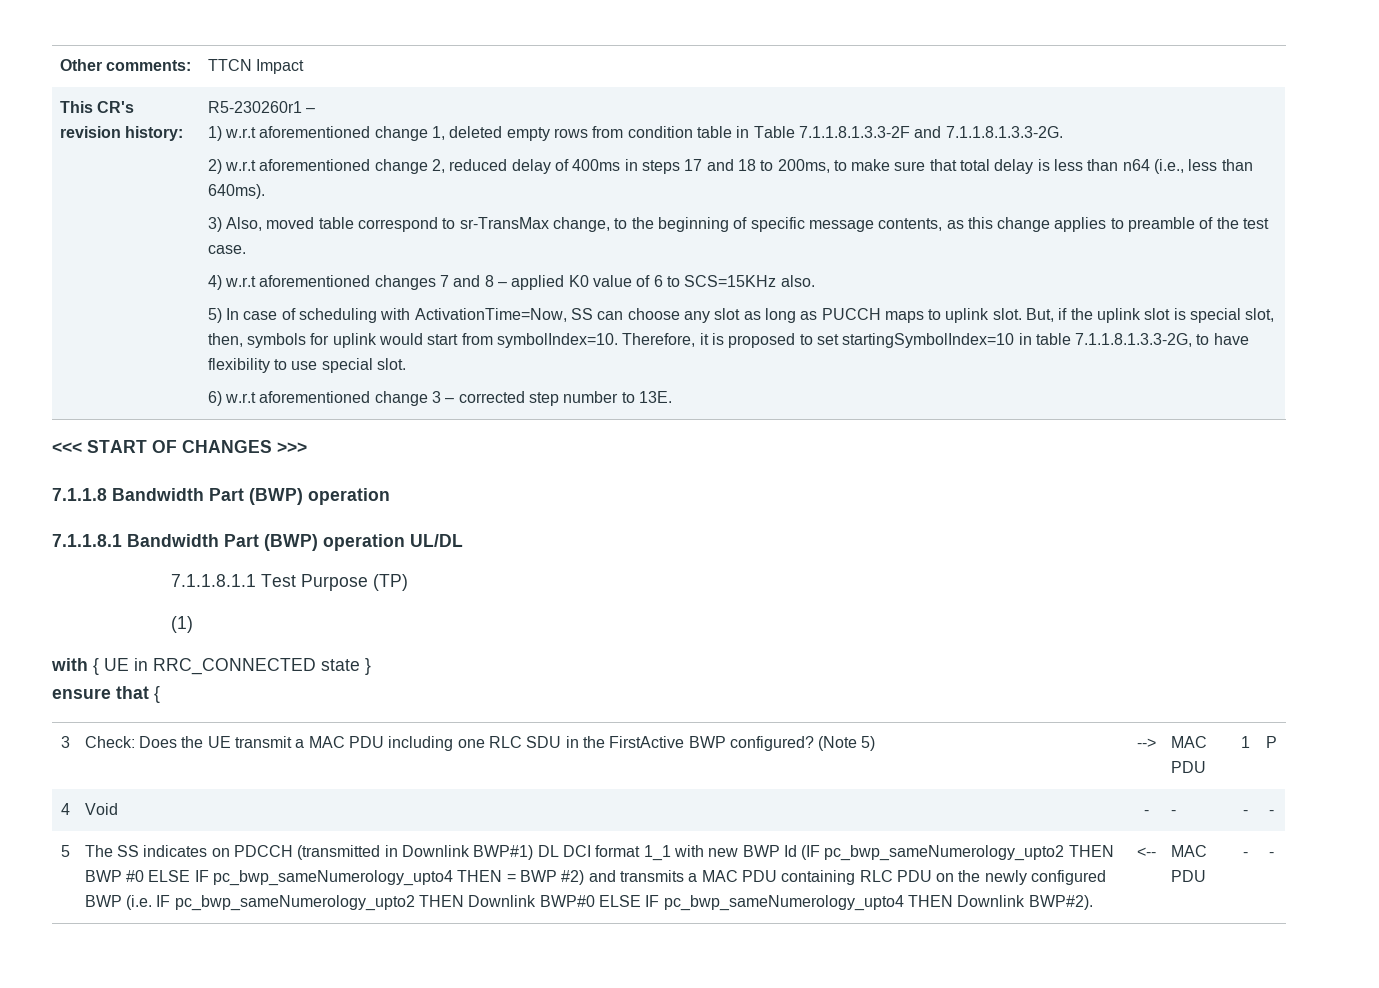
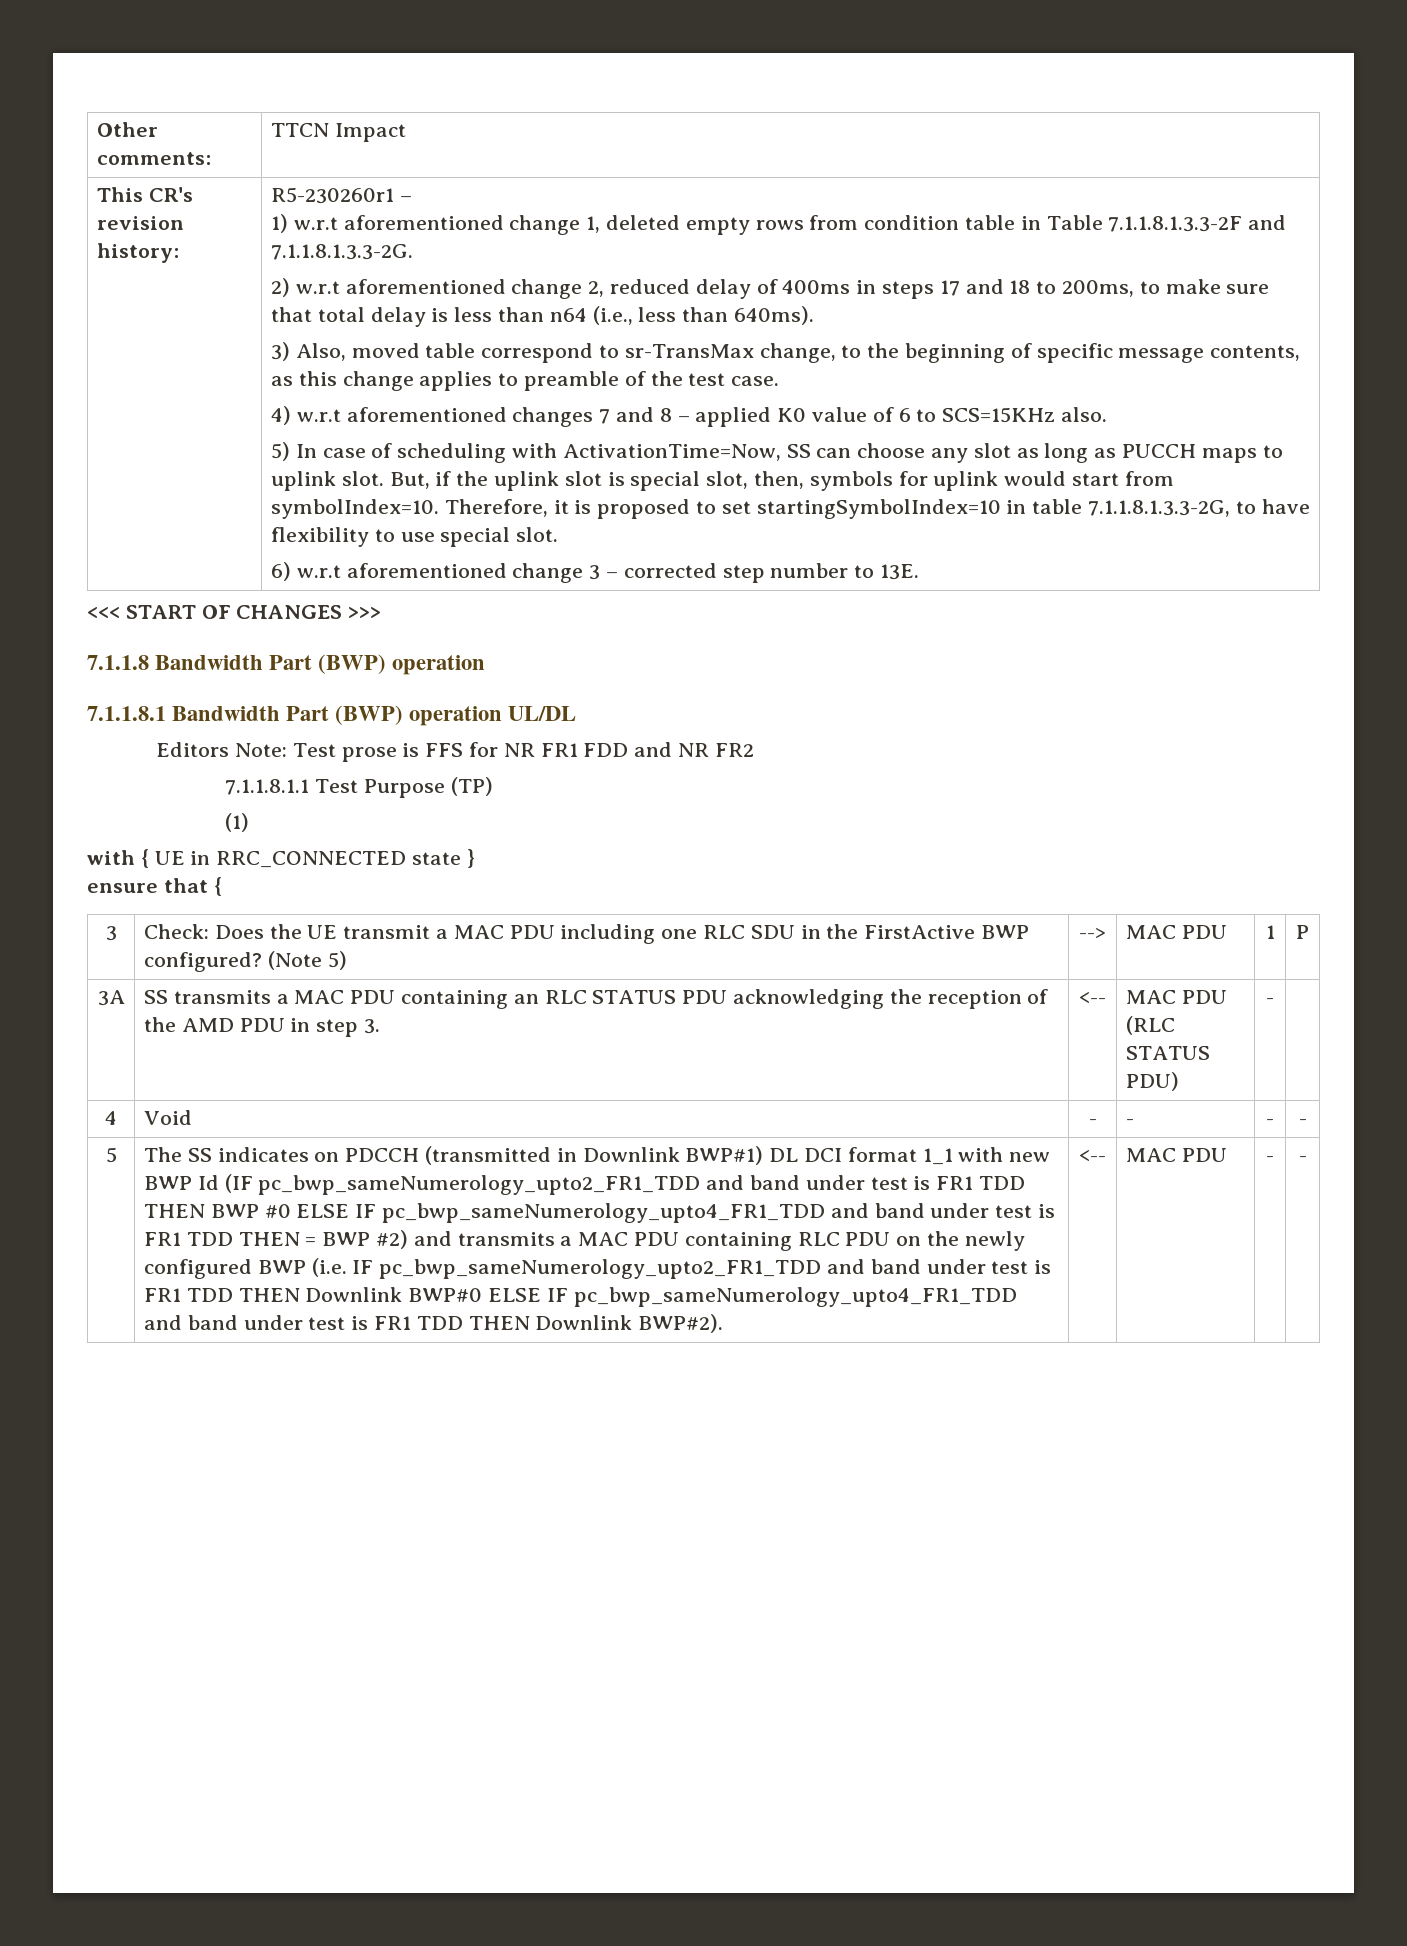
+ Editors Note: Test prose is FFS for NR FR1 FDD and NR FR2
+ 3A | SS transmits a MAC PDU containing an RLC STATUS PDU acknowledging the reception of the AMD PDU in step 3. | <-- | MAC PDU (RLC STATUS PDU) | - |
- The SS indicates on PDCCH (transmitted in Downlink BWP#1) DL DCI format 1_1 with new BWP Id (IF pc_bwp_sameNumerology_upto2 THEN BWP #0 ELSE IF pc_bwp_sameNumerology_upto4 THEN = BWP #2) and transmits a MAC PDU containing RLC PDU on the newly configured BWP (i.e. IF pc_bwp_sameNumerology_upto2 THEN Downlink BWP#0 ELSE IF pc_bwp_sameNumerology_upto4 THEN Downlink BWP#2).
+ The SS indicates on PDCCH (transmitted in Downlink BWP#1) DL DCI format 1_1 with new BWP Id (IF pc_bwp_sameNumerology_upto2_FR1_TDD and band under test is FR1 TDD THEN BWP #0 ELSE IF pc_bwp_sameNumerology_upto4_FR1_TDD and band under test is FR1 TDD THEN = BWP #2) and transmits a MAC PDU containing RLC PDU on the newly configured BWP (i.e. IF pc_bwp_sameNumerology_upto2_FR1_TDD and band under test is FR1 TDD THEN Downlink BWP#0 ELSE IF pc_bwp_sameNumerology_upto4_FR1_TDD and band under test is FR1 TDD THEN Downlink BWP#2).

